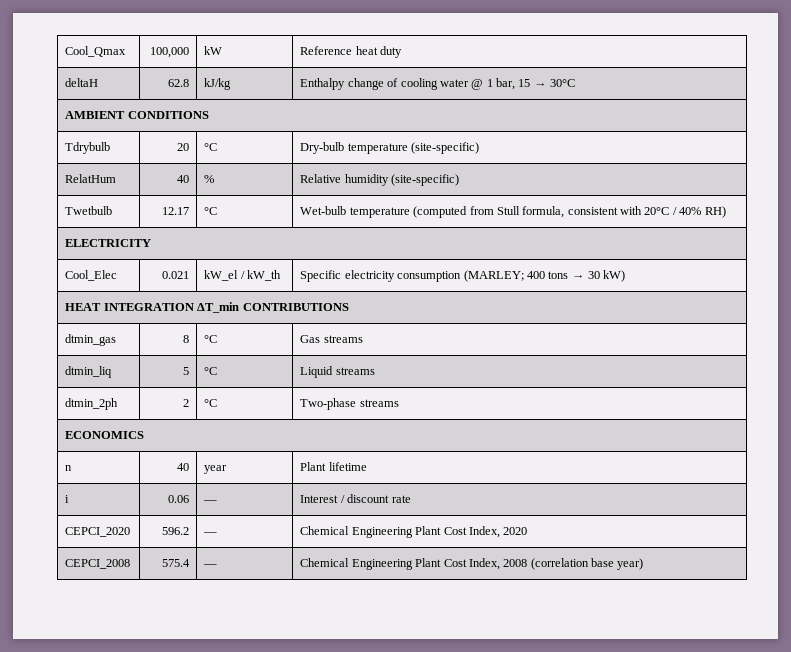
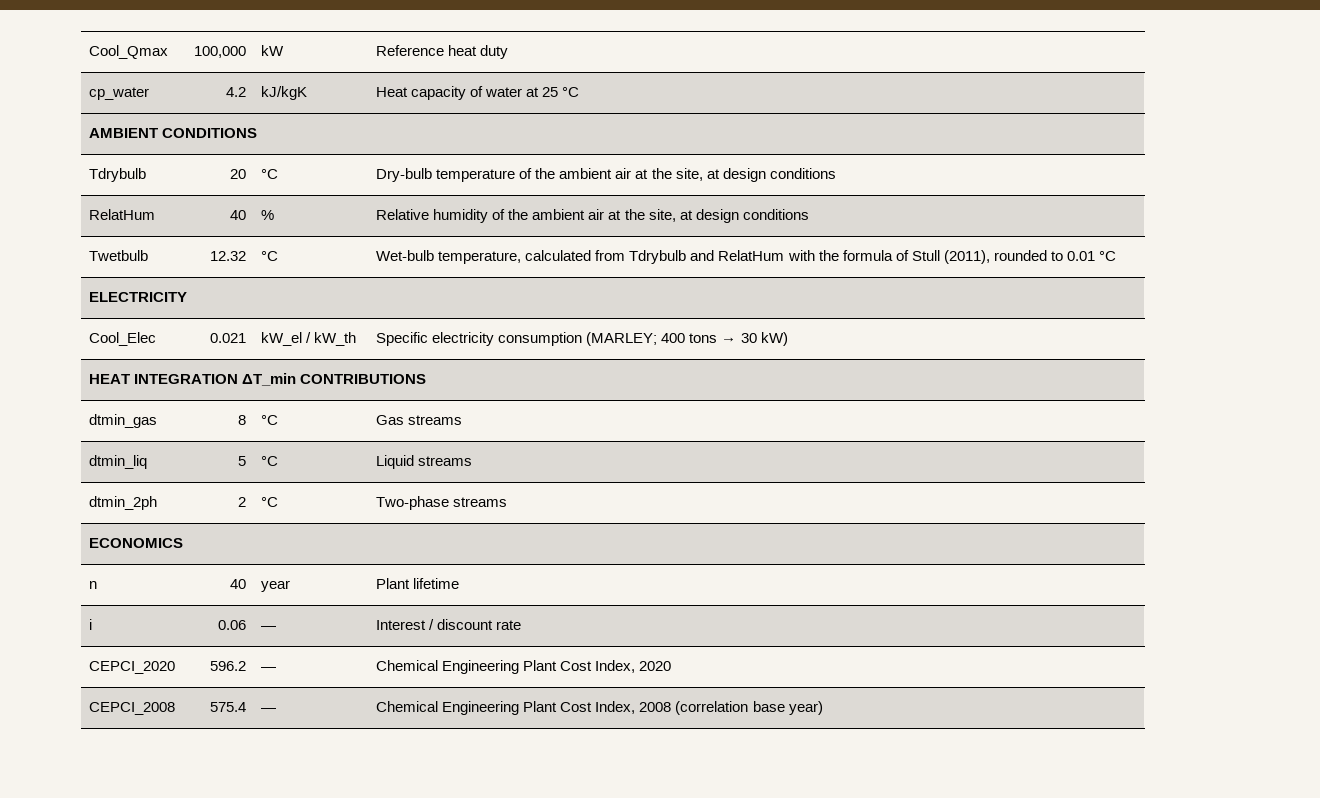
- deltaH | 62.8 | kJ/kg | Enthalpy change of cooling water @ 1 bar, 15 → 30°C
+ cp_water | 4.2 | kJ/kgK | Heat capacity of water at 25 °C
- Tdrybulb | 20 | °C | Dry-bulb temperature (site-specific)
+ Tdrybulb | 20 | °C | Dry-bulb temperature of the ambient air at the site, at design conditions
- RelatHum | 40 | % | Relative humidity (site-specific)
+ RelatHum | 40 | % | Relative humidity of the ambient air at the site, at design conditions
- Twetbulb | 12.17 | °C | Wet-bulb temperature (computed from Stull formula, consistent with 20°C / 40% RH)
+ Twetbulb | 12.32 | °C | Wet-bulb temperature, calculated from Tdrybulb and RelatHum with the formula of Stull (2011), rounded to 0.01 °C

